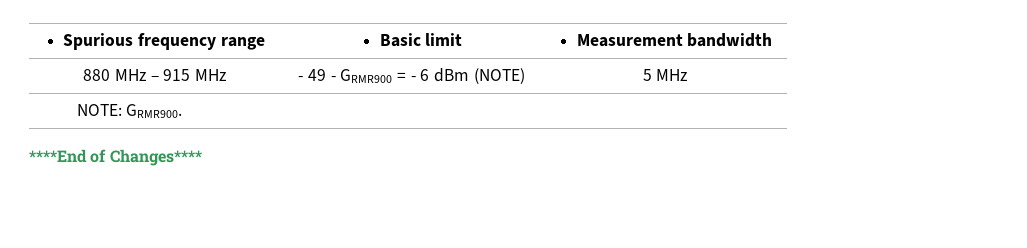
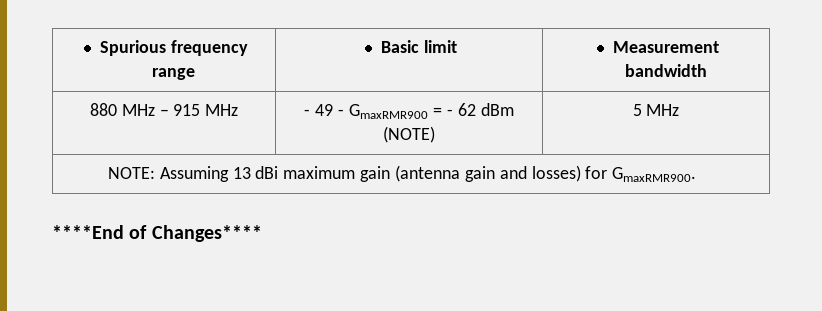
- 880 MHz – 915 MHz | - 49 - GRMR900 = - 6 dBm (NOTE) | 5 MHz
+ 880 MHz – 915 MHz | - 49 - GmaxRMR900 = - 62 dBm (NOTE) | 5 MHz
- NOTE: GRMR900.
+ NOTE: Assuming 13 dBi maximum gain (antenna gain and losses) for GmaxRMR900.

